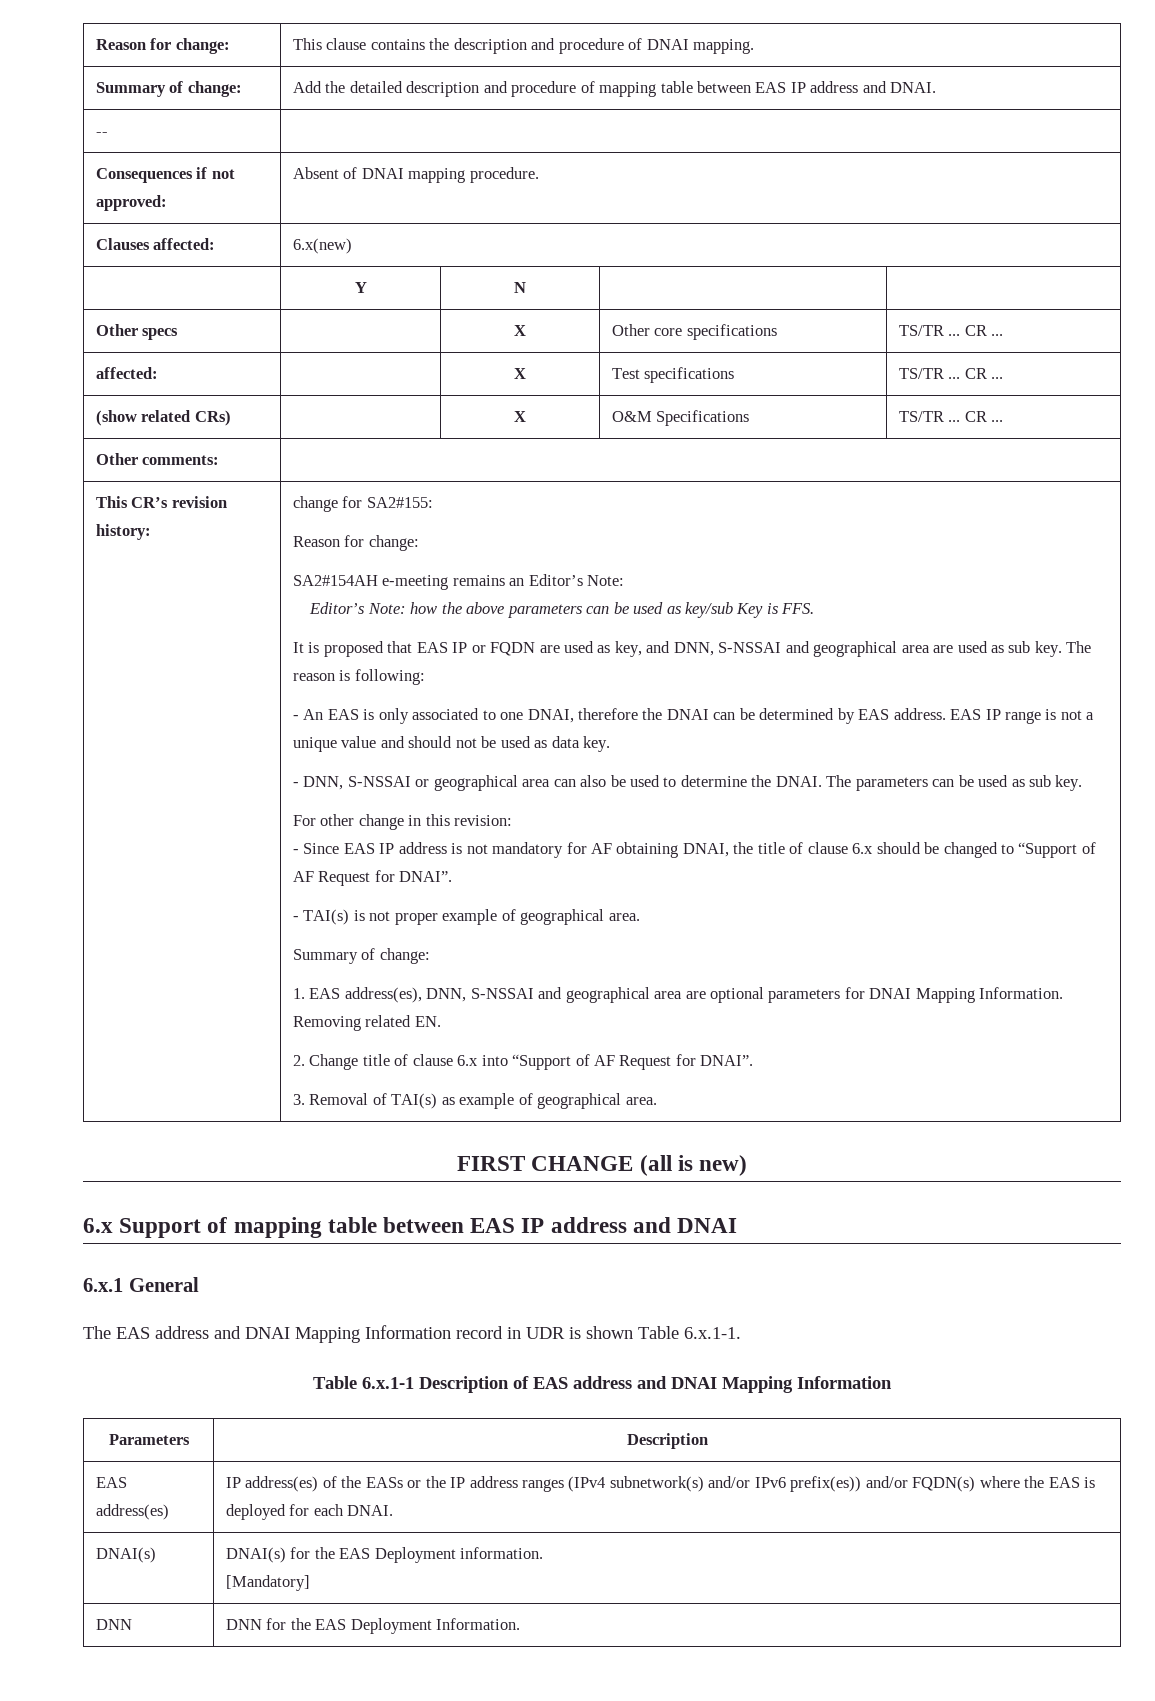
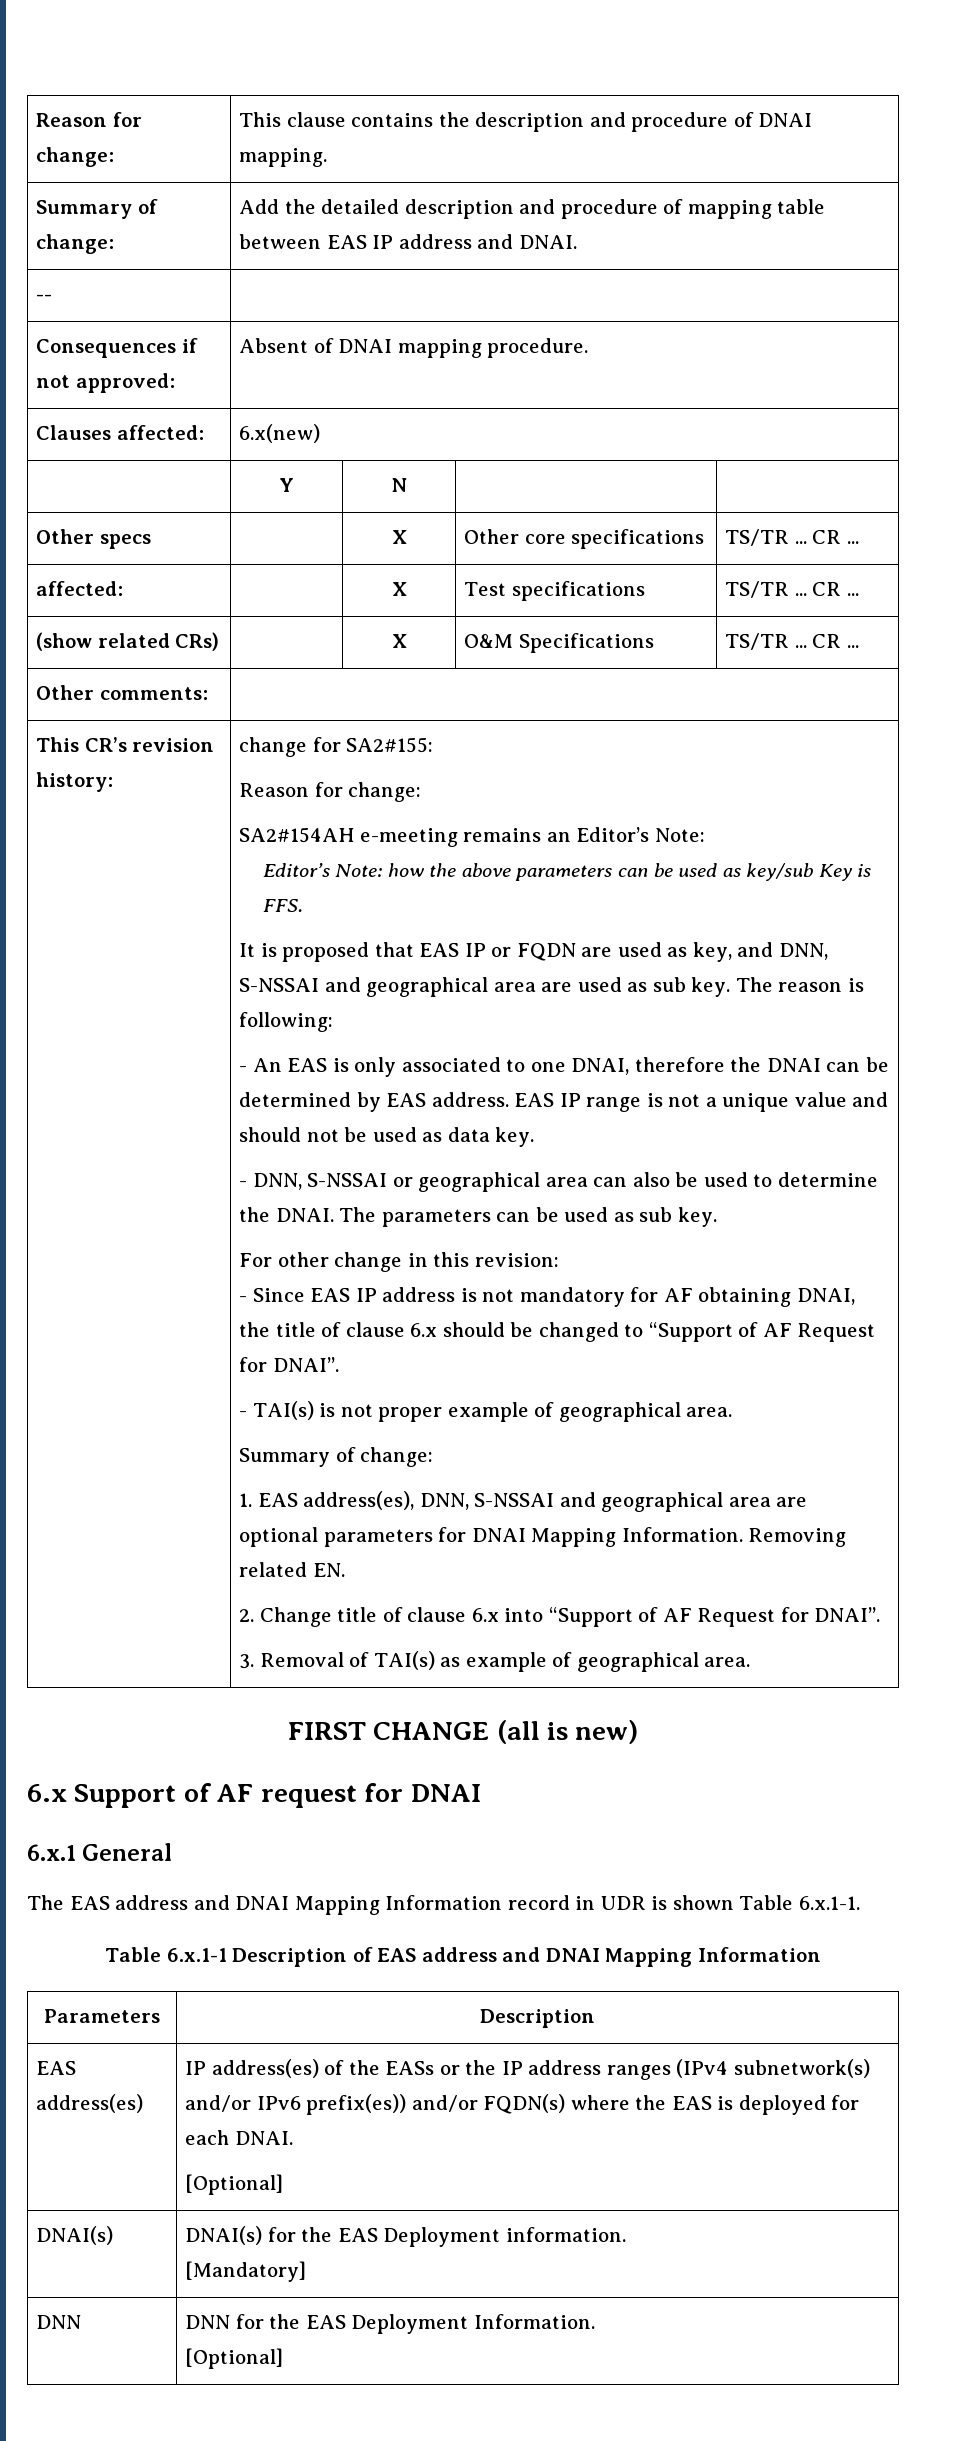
- 6.x Support of mapping table between EAS IP address and DNAI
+ 6.x Support of AF request for DNAI
  EAS address(es) | IP address(es) of the EASs or the IP address ranges (IPv4 subnetwork(s) and/or IPv6 prefix(es)) and/or FQDN(s) where the EAS is deployed for each DNAI.
+ [Optional]
  DNN | DNN for the EAS Deployment Information.
+ [Optional]

